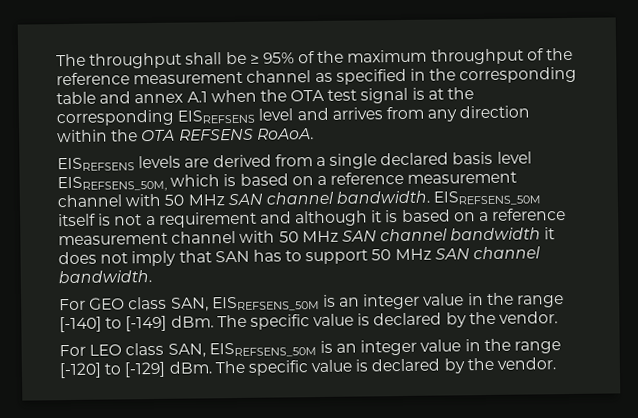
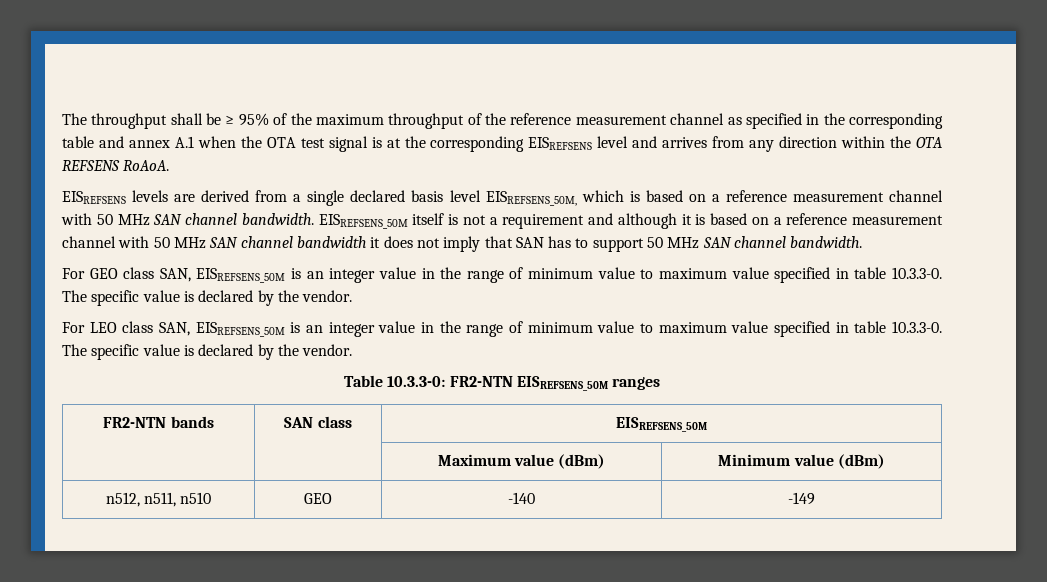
- For GEO class SAN, EISREFSENS_50M is an integer value in the range [-140] to [-149] dBm. The specific value is declared by the vendor.
+ For GEO class SAN, EISREFSENS_50M is an integer value in the range of minimum value to maximum value specified in table 10.3.3-0. The specific value is declared by the vendor.
- For LEO class SAN, EISREFSENS_50M is an integer value in the range [-120] to [-129] dBm. The specific value is declared by the vendor.
+ For LEO class SAN, EISREFSENS_50M is an integer value in the range of minimum value to maximum value specified in table 10.3.3-0. The specific value is declared by the vendor.
+ Table 10.3.3-0: FR2-NTN EISREFSENS_50M ranges
+ FR2-NTN bands | SAN class | EISREFSENS_50M
+ | | Maximum value (dBm) | Minimum value (dBm)
+ n512, n511, n510 | GEO | -140 | -149

